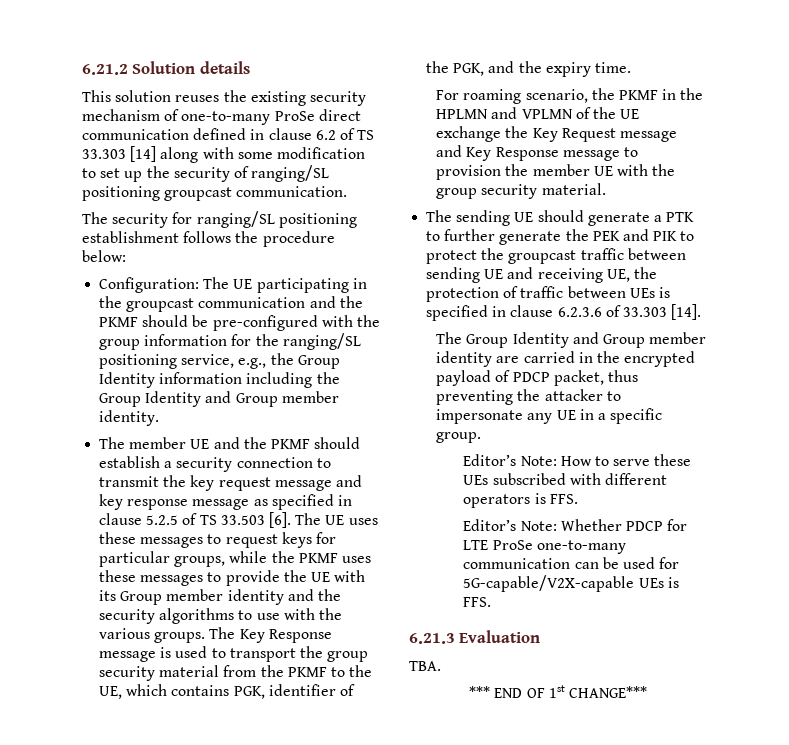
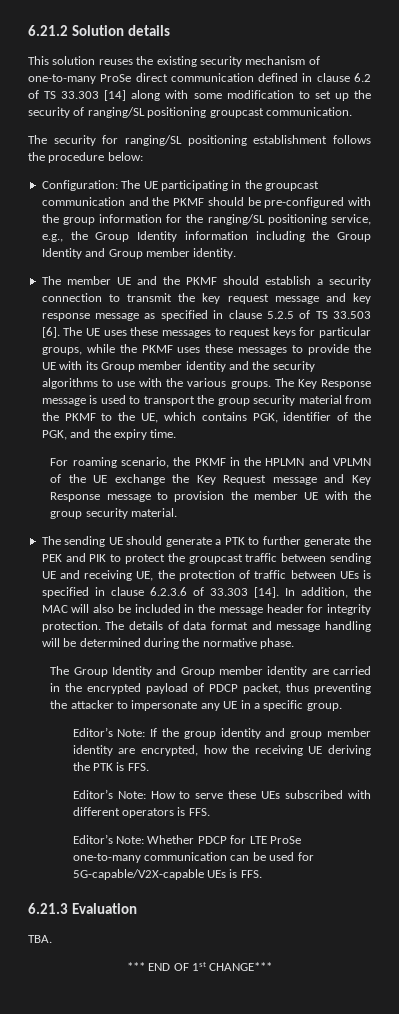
+ In addition, the MAC will also be included in the message header for integrity protection. The details of data format and message handling will be determined during the normative phase.
+ Editor’s Note: If the group identity and group member identity are encrypted, how the receiving UE deriving the PTK is FFS.

